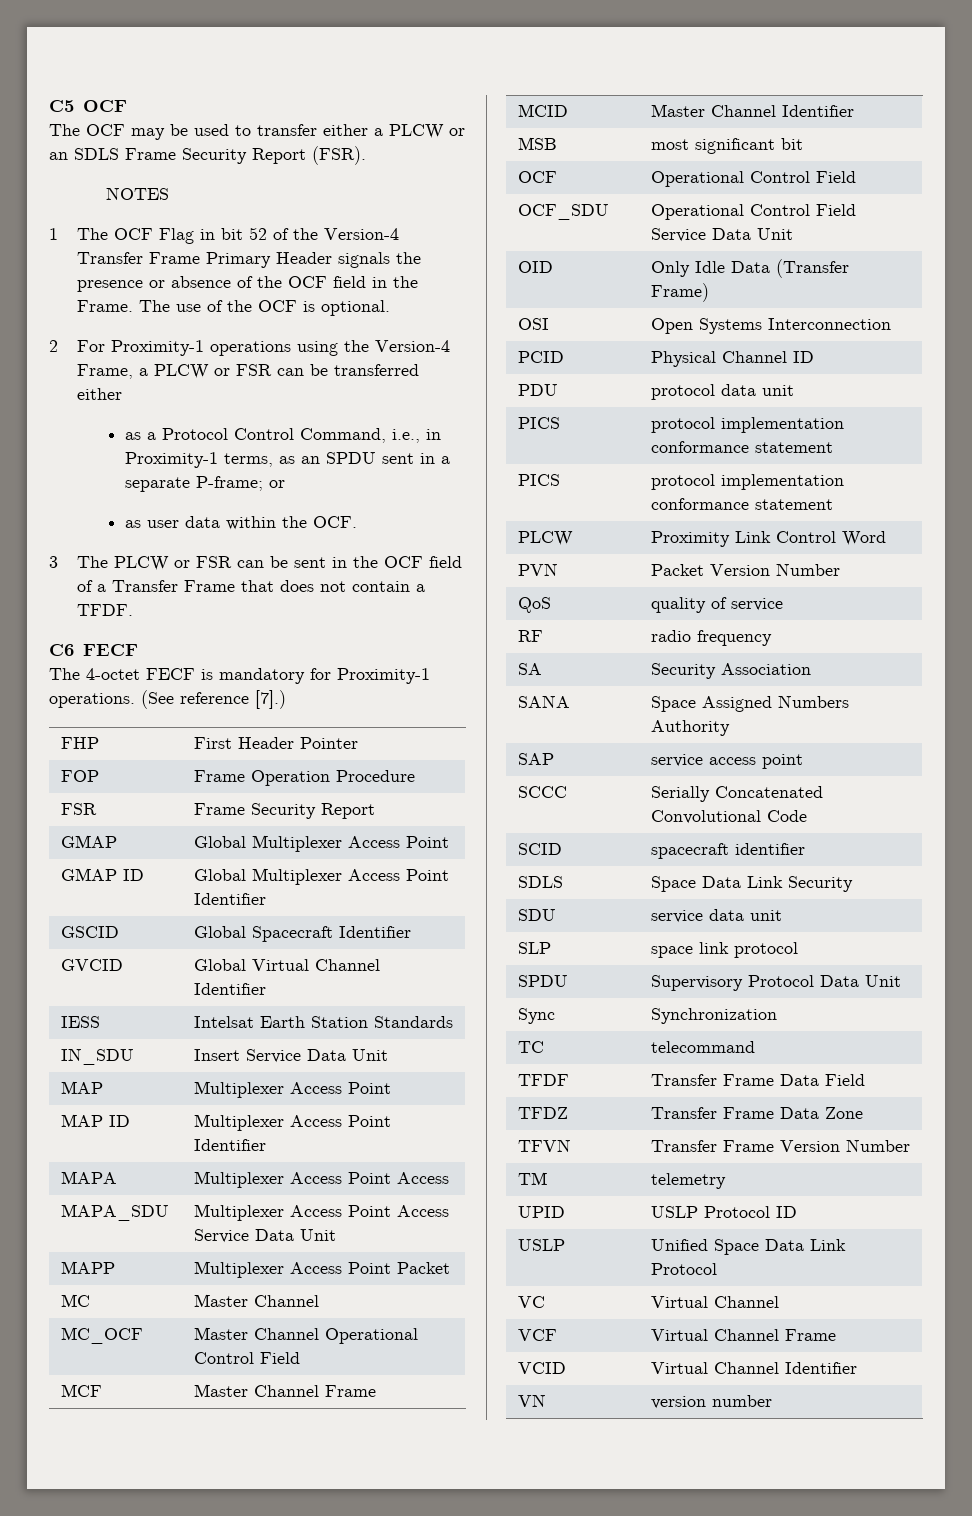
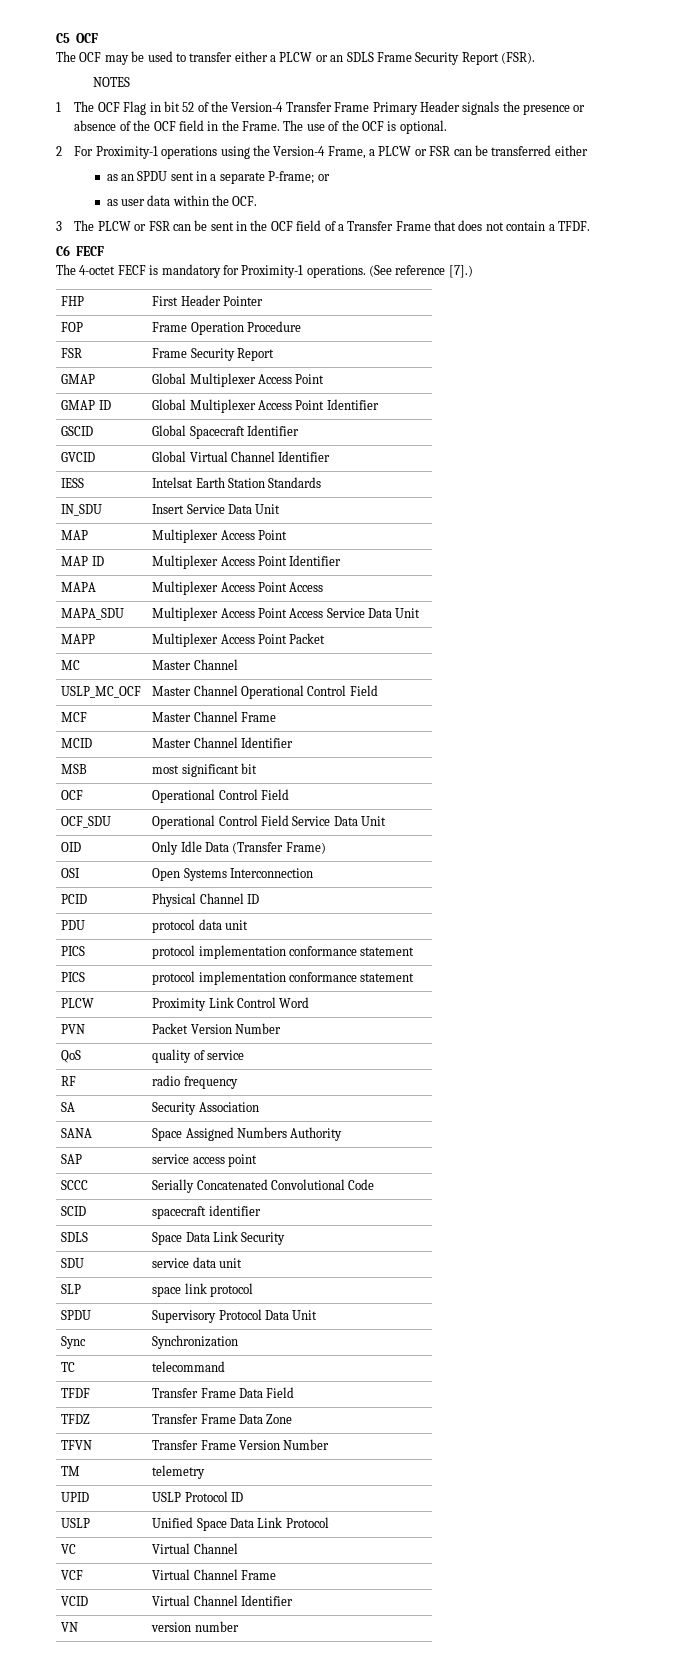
- as a Protocol Control Command, i.e., in Proximity-1 terms, as an SPDU sent in a separate P-frame; or
+ as an SPDU sent in a separate P-frame; or
- MC_OCF | Master Channel Operational Control Field
+ USLP_MC_OCF | Master Channel Operational Control Field

